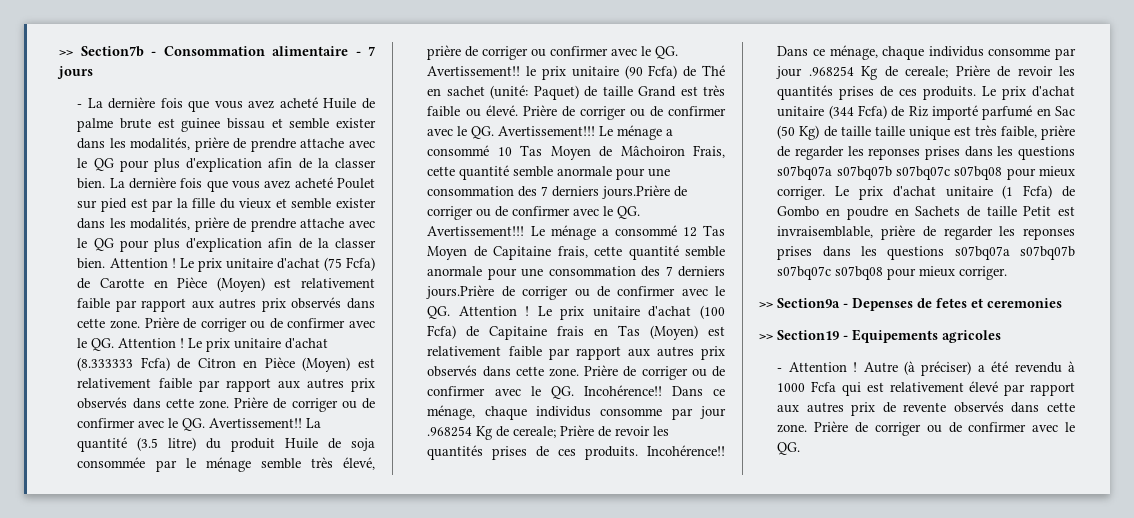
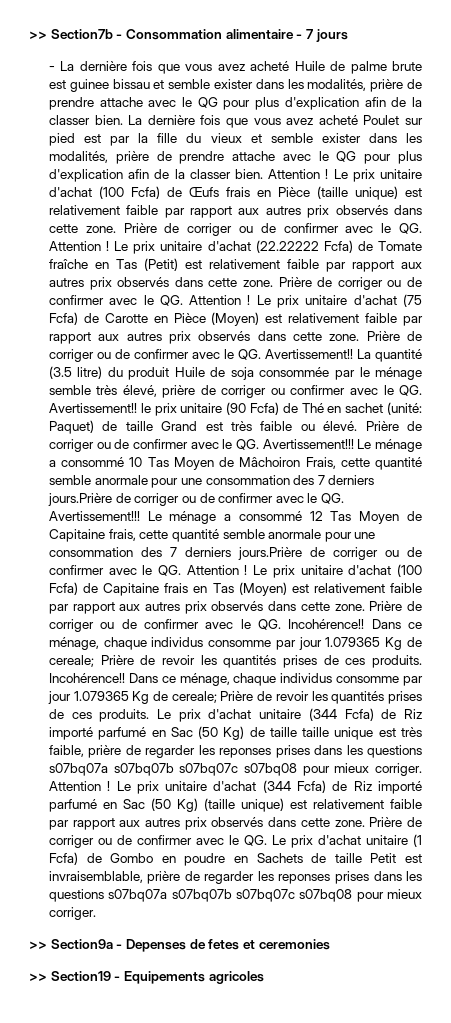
- Le prix unitaire d'achat (75 Fcfa) de Carotte en Pièce (Moyen) est relativement faible par rapport aux autres prix observés dans cette zone.
+ Le prix unitaire d'achat (100 Fcfa) de Œufs frais en Pièce (taille unique) est relativement faible par rapport aux autres prix observés dans cette zone.
- Le prix unitaire d'achat (8.333333 Fcfa) de Citron en Pièce (Moyen) est relativement faible par rapport aux autres prix observés dans cette zone.
+ Le prix unitaire d'achat (22.22222 Fcfa) de Tomate fraîche en Tas (Petit) est relativement faible par rapport aux autres prix observés dans cette zone. Prière de corriger ou de confirmer avec le QG. Attention ! Le prix unitaire d'achat (75 Fcfa) de Carotte en Pièce (Moyen) est relativement faible par rapport aux autres prix observés dans cette zone.
- Prière de corriger ou de confirmer avec le QG. Incohérence!! Dans ce ménage, chaque individus consomme par jour .968254 Kg de cereale; Prière de revoir les quantités prises de ces produits. Incohérence!! Dans ce ménage, chaque individus consomme par jour .968254 Kg de cereale; Prière de revoir les quantités prises de ces produits.
+ Prière de corriger ou de confirmer avec le QG. Incohérence!! Dans ce ménage, chaque individus consomme par jour 1.079365 Kg de cereale; Prière de revoir les quantités prises de ces produits. Incohérence!! Dans ce ménage, chaque individus consomme par jour 1.079365 Kg de cereale; Prière de revoir les quantités prises de ces produits.
- Le prix d'achat unitaire (1 Fcfa) de Gombo en poudre en Sachets de taille Petit est invraisemblable, prière de regarder les reponses prises dans les questions s07bq07a s07bq07b s07bq07c s07bq08 pour mieux corriger.
+ Attention ! Le prix unitaire d'achat (344 Fcfa) de Riz importé parfumé en Sac (50 Kg) (taille unique) est relativement faible par rapport aux autres prix observés dans cette zone. Prière de corriger ou de confirmer avec le QG. Le prix d'achat unitaire (1 Fcfa) de Gombo en poudre en Sachets de taille Petit est invraisemblable, prière de regarder les reponses prises dans les questions s07bq07a s07bq07b s07bq07c s07bq08 pour mieux corriger.
- - Attention ! Autre (à préciser) a été revendu à 1000 Fcfa qui est relativement élevé par rapport aux autres prix de revente observés dans cette zone. Prière de corriger ou de confirmer avec le QG.

